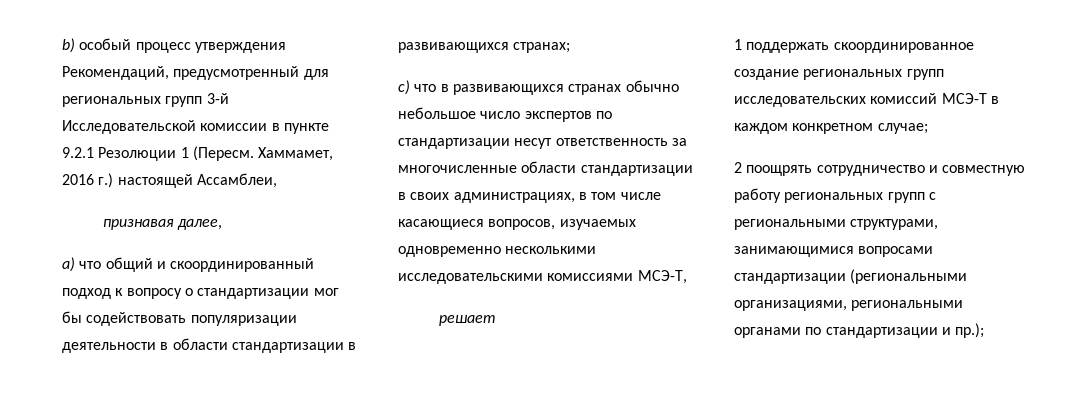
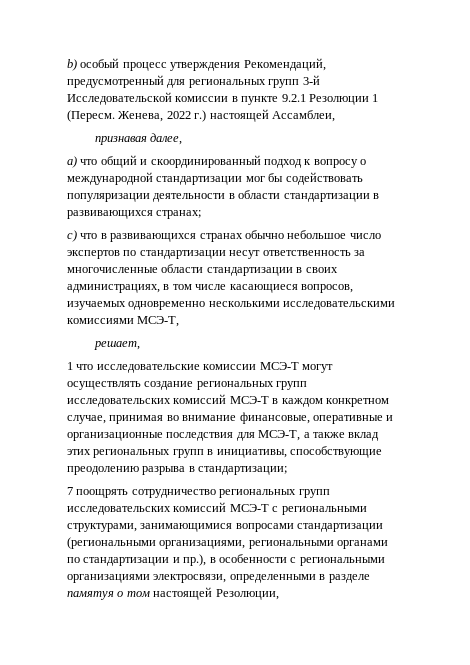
- Хаммамет, 2016 г.) настоящей Ассамблеи,
+ Женева, 2022 г.) настоящей Ассамблеи,
- a) что общий и скоординированный подход к вопросу о стандартизации мог бы содействовать популяризации деятельности в области стандартизации в развивающихся странах;
+ a) что общий и скоординированный подход к вопросу о международной стандартизации мог бы содействовать популяризации деятельности в области стандартизации в развивающихся странах;
- решает
- 1 поддержать скоординированное создание региональных групп исследовательских комиссий МСЭ-Т в каждом конкретном случае;
- 2 поощрять сотрудничество и совместную работу региональных групп с региональными структурами, занимающимися вопросами стандартизации (региональными организациями, региональными органами по стандартизации и пр.);
+ решает,
+ 1 что исследовательские комиссии МСЭ-T могут осуществлять создание региональных групп исследовательских комиссий МСЭ-Т в каждом конкретном случае, принимая во внимание финансовые, оперативные и организационные последствия для МСЭ-T, а также вклад этих региональных групп в инициативы, способствующие преодолению разрыва в стандартизации;
+ 7 поощрять сотрудничество региональных групп исследовательских комиссий МСЭ-T с региональными структурами, занимающимися вопросами стандартизации (региональными организациями, региональными органами по стандартизации и пр.), в особенности с региональными организациями электросвязи, определенными в разделе памятуя о том настоящей Резолюции,

